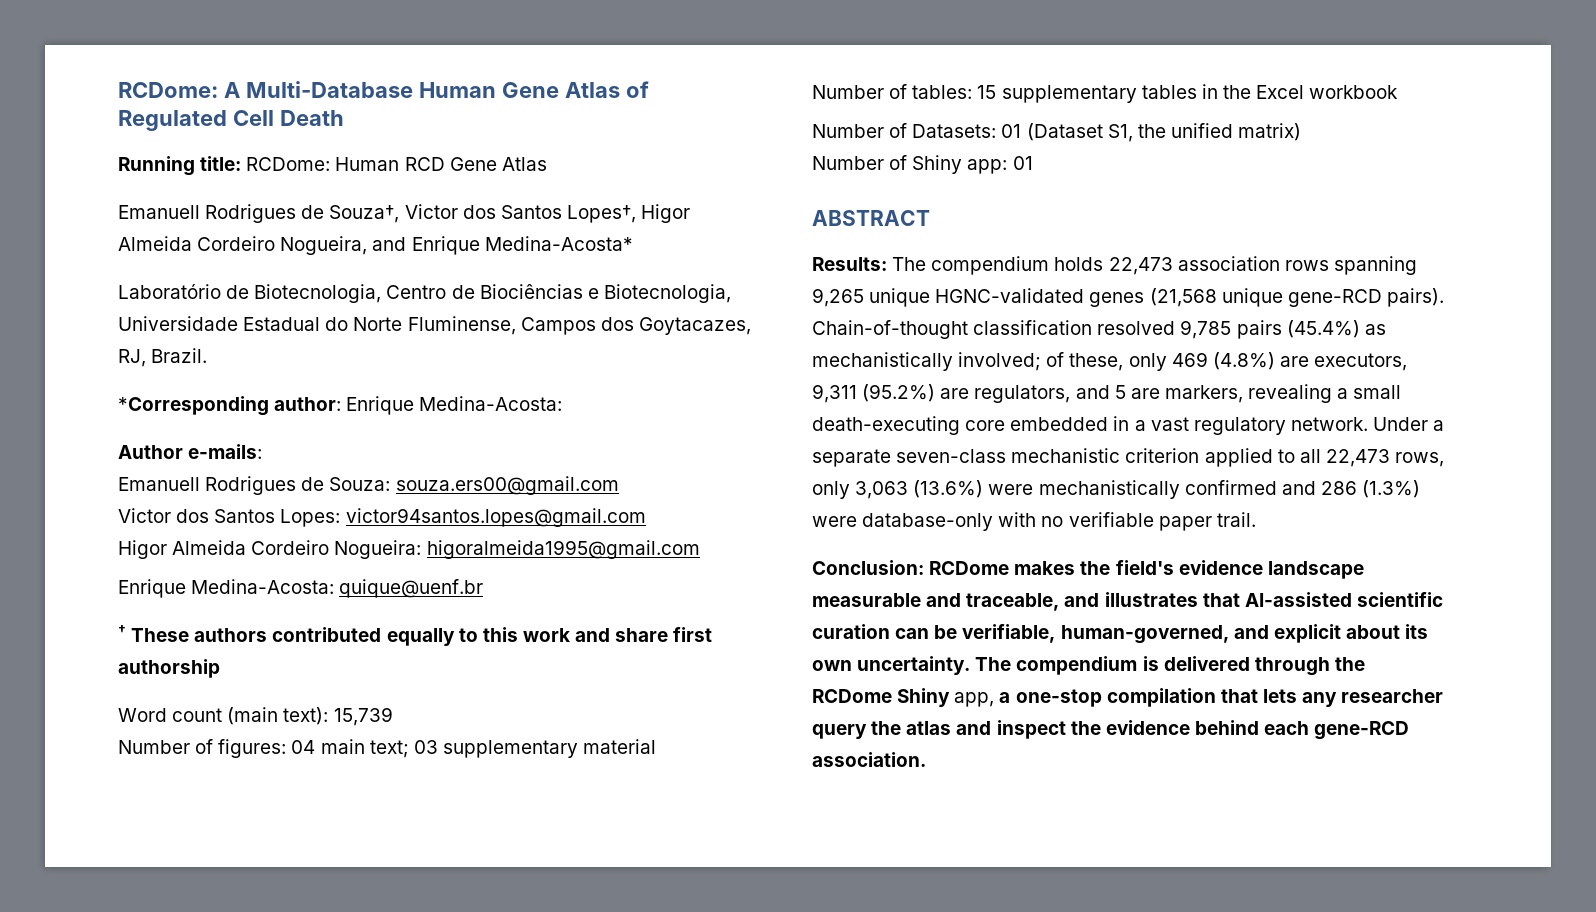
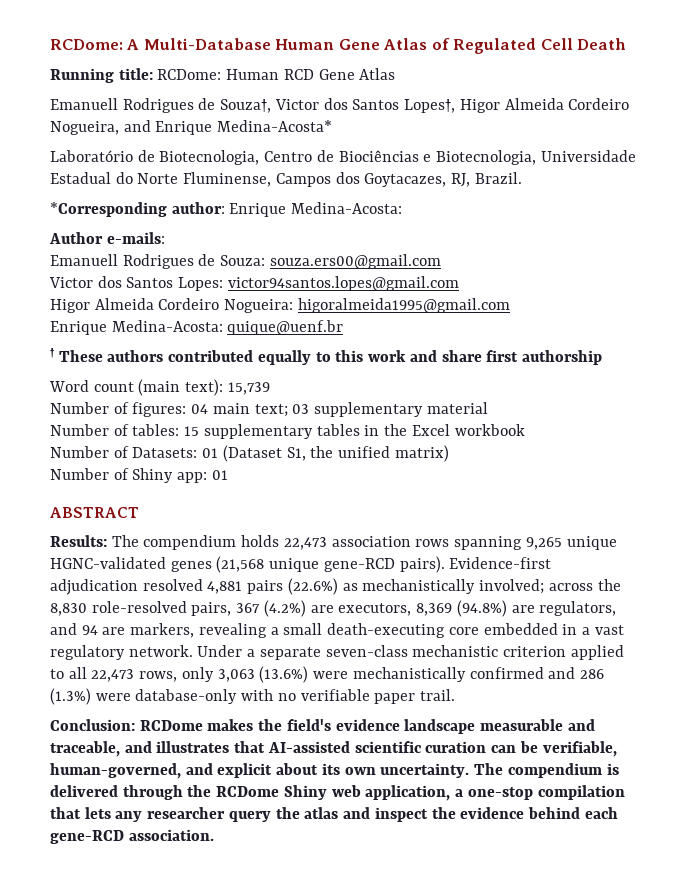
- Chain-of-thought classification resolved 9,785 pairs (45.4%) as mechanistically involved; of these, only 469 (4.8%) are executors, 9,311 (95.2%) are regulators, and 5 are markers, revealing a small death-executing core embedded in a vast regulatory network.
+ Evidence-first adjudication resolved 4,881 pairs (22.6%) as mechanistically involved; across the 8,830 role-resolved pairs, 367 (4.2%) are executors, 8,369 (94.8%) are regulators, and 94 are markers, revealing a small death-executing core embedded in a vast regulatory network.
- The compendium is delivered through the RCDome Shiny app, a one-stop compilation that lets any researcher query the atlas and inspect the evidence behind each gene-RCD association.
+ The compendium is delivered through the RCDome Shiny web application, a one-stop compilation that lets any researcher query the atlas and inspect the evidence behind each gene-RCD association.

